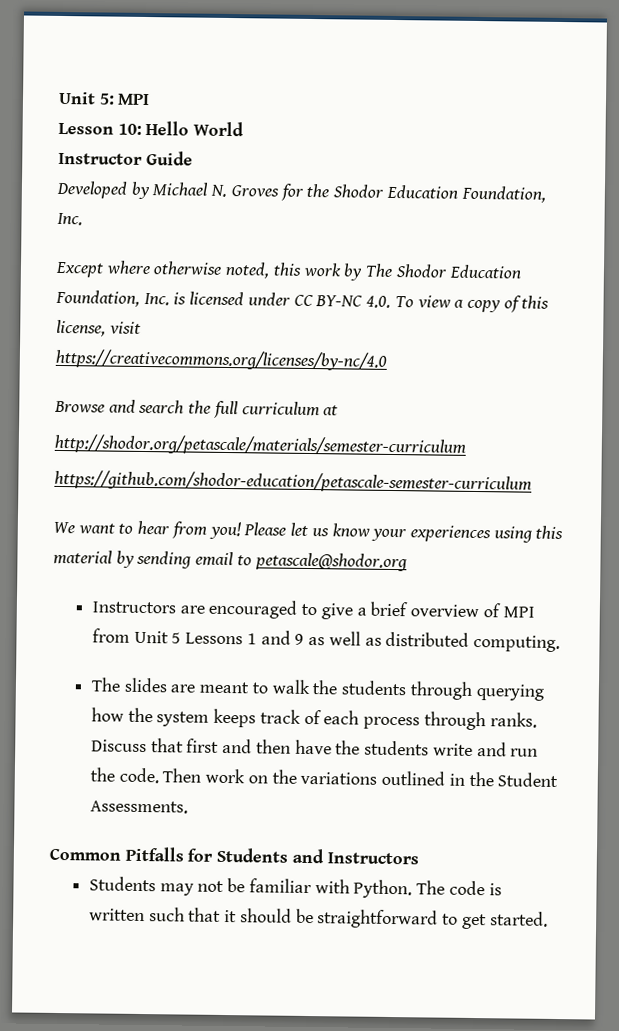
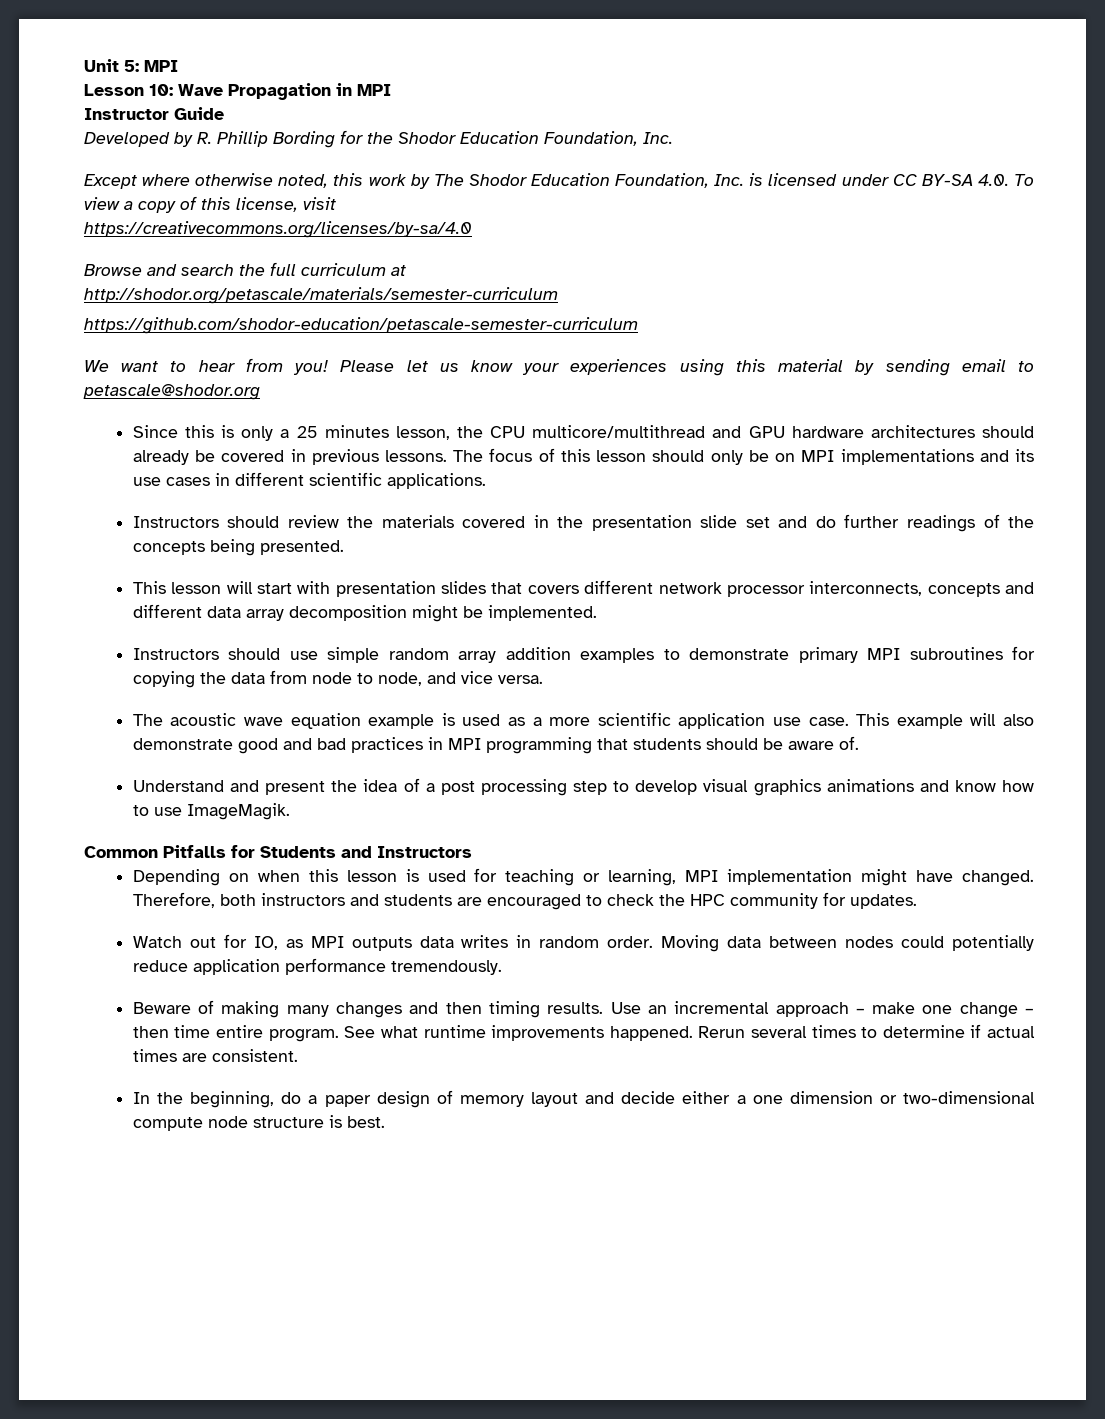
- Lesson 10: Hello World
+ Lesson 10: Wave Propagation in MPI
- Developed by Michael N. Groves for the Shodor Education Foundation, Inc.
+ Developed by R. Phillip Bording for the Shodor Education Foundation, Inc.
- Except where otherwise noted, this work by The Shodor Education Foundation, Inc. is licensed under CC BY-NC 4.0. To view a copy of this license, visit
+ Except where otherwise noted, this work by The Shodor Education Foundation, Inc. is licensed under CC BY-SA 4.0. To view a copy of this license, visit
- https://creativecommons.org/licenses/by-nc/4.0
+ https://creativecommons.org/licenses/by-sa/4.0
- Instructors are encouraged to give a brief overview of MPI from Unit 5 Lessons 1 and 9 as well as distributed computing.
- The slides are meant to walk the students through querying how the system keeps track of each process through ranks. Discuss that first and then have the students write and run the code. Then work on the variations outlined in the Student Assessments.
+ Since this is only a 25 minutes lesson, the CPU multicore/multithread and GPU hardware architectures should already be covered in previous lessons. The focus of this lesson should only be on MPI implementations and its use cases in different scientific applications.
+ Instructors should review the materials covered in the presentation slide set and do further readings of the concepts being presented.
+ This lesson will start with presentation slides that covers different network processor interconnects, concepts and different data array decomposition might be implemented.
+ Instructors should use simple random array addition examples to demonstrate primary MPI subroutines for copying the data from node to node, and vice versa.
+ The acoustic wave equation example is used as a more scientific application use case. This example will also demonstrate good and bad practices in MPI programming that students should be aware of.
+ Understand and present the idea of a post processing step to develop visual graphics animations and know how to use ImageMagik.
- Students may not be familiar with Python. The code is written such that it should be straightforward to get started.
+ Depending on when this lesson is used for teaching or learning, MPI implementation might have changed. Therefore, both instructors and students are encouraged to check the HPC community for updates.
+ Watch out for IO, as MPI outputs data writes in random order. Moving data between nodes could potentially reduce application performance tremendously.
+ Beware of making many changes and then timing results. Use an incremental approach – make one change – then time entire program. See what runtime improvements happened. Rerun several times to determine if actual times are consistent.
+ In the beginning, do a paper design of memory layout and decide either a one dimension or two-dimensional compute node structure is best.

